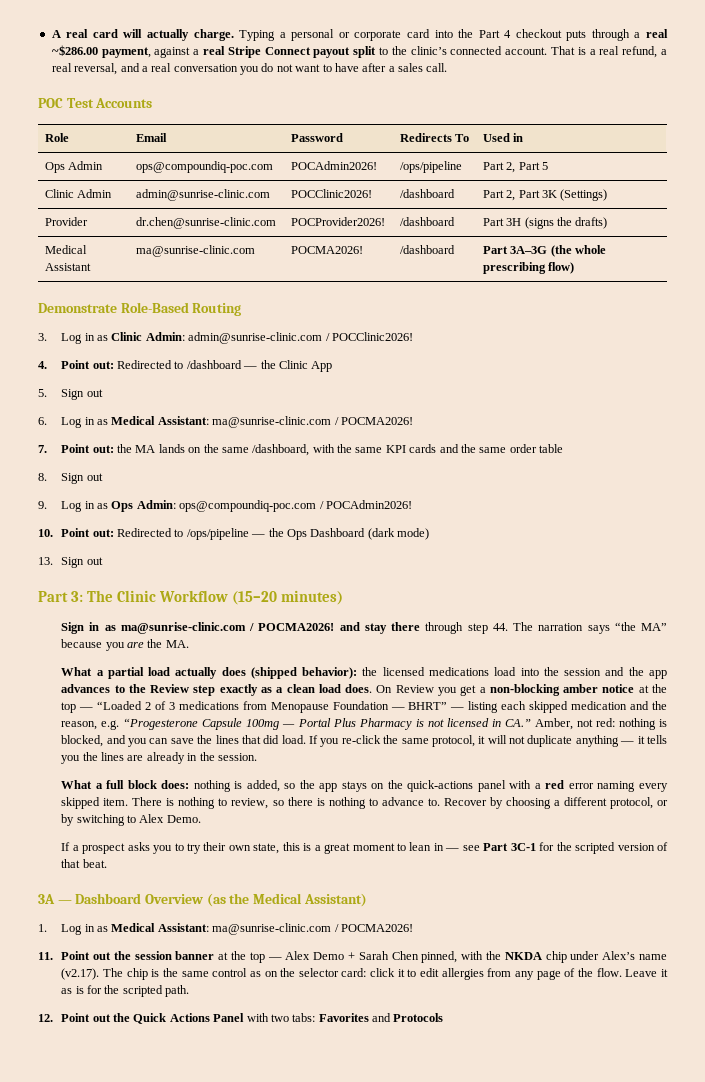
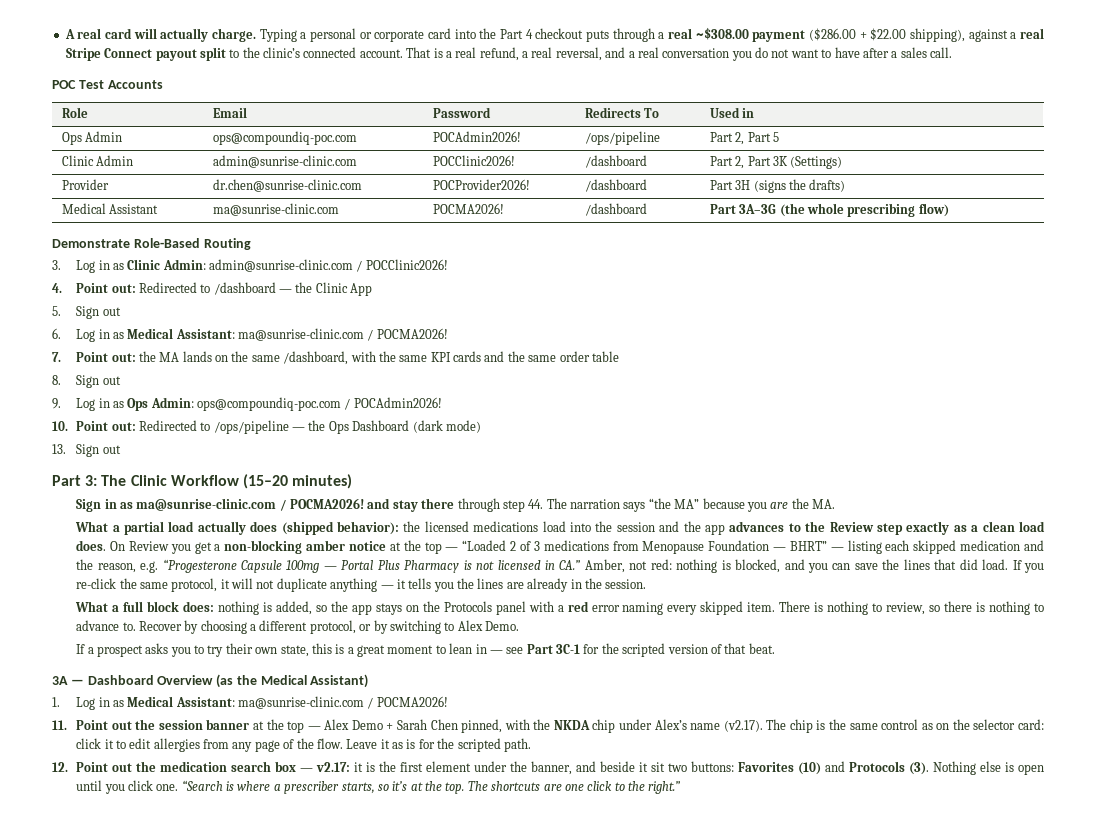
- Typing a personal or corporate card into the Part 4 checkout puts through a real ~$286.00 payment, against a real Stripe Connect payout split to the clinic’s connected account.
+ Typing a personal or corporate card into the Part 4 checkout puts through a real ~$308.00 payment ($286.00 + $22.00 shipping), against a real Stripe Connect payout split to the clinic’s connected account.
- What a full block does: nothing is added, so the app stays on the quick-actions panel with a red error naming every skipped item.
+ What a full block does: nothing is added, so the app stays on the Protocols panel with a red error naming every skipped item.
- 12. Point out the Quick Actions Panel with two tabs: Favorites and Protocols
+ 12. Point out the medication search box — v2.17: it is the first element under the banner, and beside it sit two buttons: Favorites (10) and Protocols (3). Nothing else is open until you click one. “Search is where a prescriber starts, so it’s at the top. The shortcuts are one click to the right.”

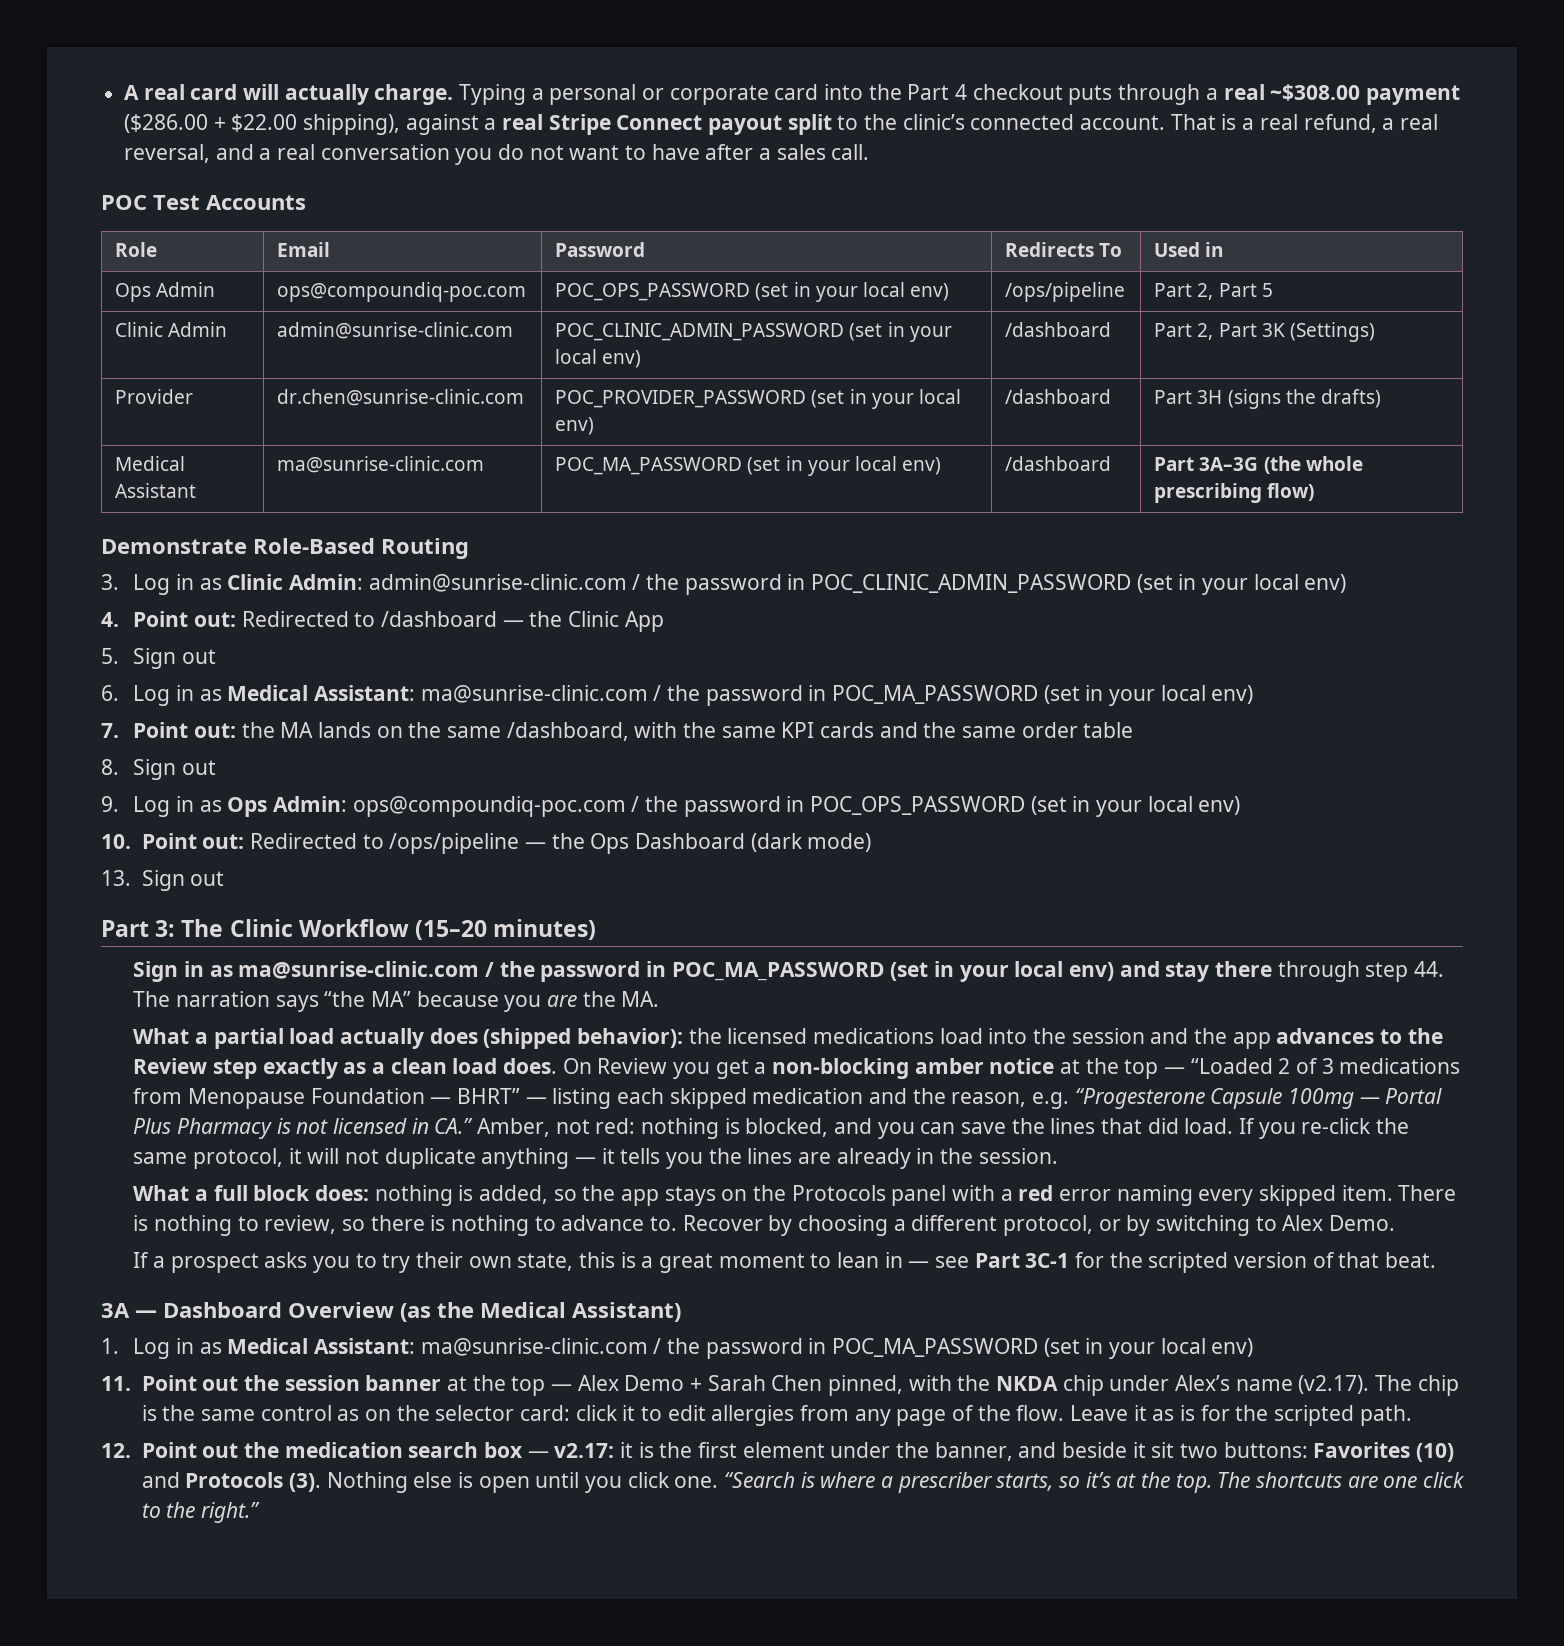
- Ops Admin | ops@compoundiq-poc.com | POCAdmin2026! | /ops/pipeline | Part 2, Part 5
+ Ops Admin | ops@compoundiq-poc.com | POC_OPS_PASSWORD (set in your local env) | /ops/pipeline | Part 2, Part 5
- Clinic Admin | admin@sunrise-clinic.com | POCClinic2026! | /dashboard | Part 2, Part 3K (Settings)
+ Clinic Admin | admin@sunrise-clinic.com | POC_CLINIC_ADMIN_PASSWORD (set in your local env) | /dashboard | Part 2, Part 3K (Settings)
- Provider | dr.chen@sunrise-clinic.com | POCProvider2026! | /dashboard | Part 3H (signs the drafts)
+ Provider | dr.chen@sunrise-clinic.com | POC_PROVIDER_PASSWORD (set in your local env) | /dashboard | Part 3H (signs the drafts)
- Medical Assistant | ma@sunrise-clinic.com | POCMA2026! | /dashboard | Part 3A–3G (the whole prescribing flow)
+ Medical Assistant | ma@sunrise-clinic.com | POC_MA_PASSWORD (set in your local env) | /dashboard | Part 3A–3G (the whole prescribing flow)
- 3. Log in as Clinic Admin: admin@sunrise-clinic.com / POCClinic2026!
+ 3. Log in as Clinic Admin: admin@sunrise-clinic.com / the password in POC_CLINIC_ADMIN_PASSWORD (set in your local env)
- 6. Log in as Medical Assistant: ma@sunrise-clinic.com / POCMA2026!
+ 6. Log in as Medical Assistant: ma@sunrise-clinic.com / the password in POC_MA_PASSWORD (set in your local env)
- 9. Log in as Ops Admin: ops@compoundiq-poc.com / POCAdmin2026!
+ 9. Log in as Ops Admin: ops@compoundiq-poc.com / the password in POC_OPS_PASSWORD (set in your local env)
- Sign in as ma@sunrise-clinic.com / POCMA2026! and stay there through step 44. The narration says “the MA” because you are the MA.
+ Sign in as ma@sunrise-clinic.com / the password in POC_MA_PASSWORD (set in your local env) and stay there through step 44. The narration says “the MA” because you are the MA.
- 1. Log in as Medical Assistant: ma@sunrise-clinic.com / POCMA2026!
+ 1. Log in as Medical Assistant: ma@sunrise-clinic.com / the password in POC_MA_PASSWORD (set in your local env)

